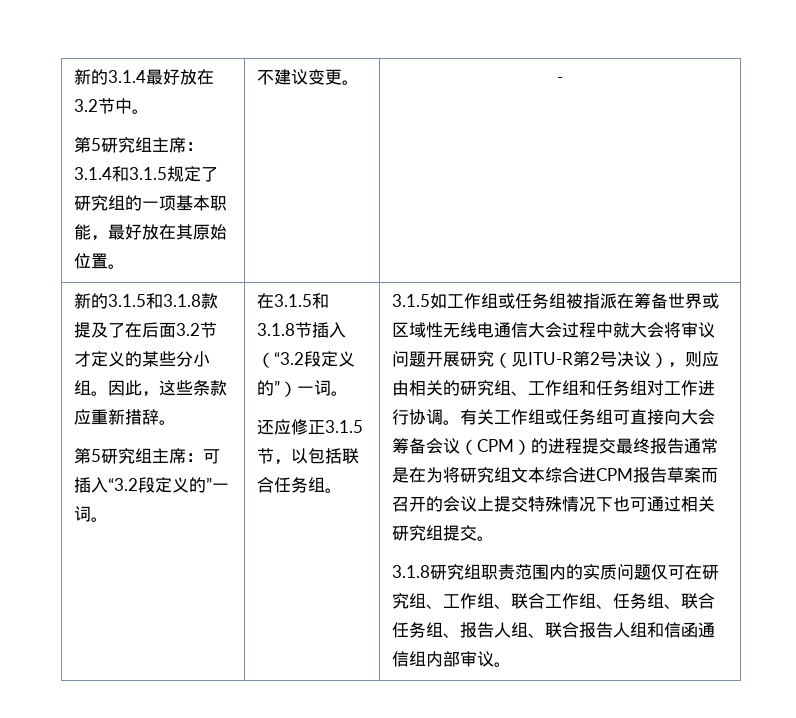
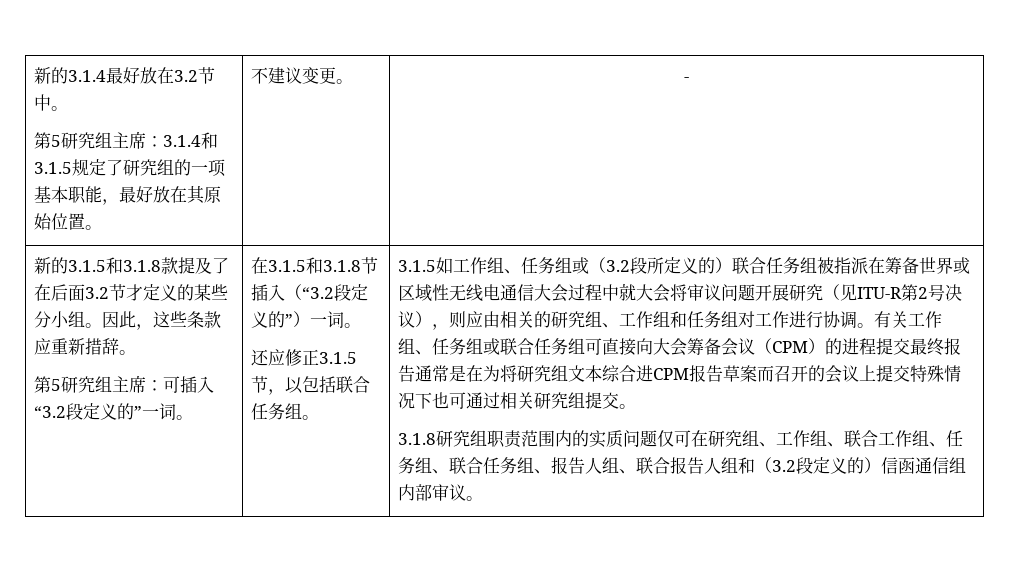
- 3.1.5如工作组或任务组被指派在筹备世界或区域性无线电通信大会过程中就大会将审议问题开展研究（见ITU-R第2号决议），则应由相关的研究组、工作组和任务组对工作进行协调。
+ 3.1.5如工作组、任务组或（3.2段所定义的）联合任务组被指派在筹备世界或区域性无线电通信大会过程中就大会将审议问题开展研究（见ITU-R第2号决议），则应由相关的研究组、工作组和任务组对工作进行协调。
- 有关工作组或任务组可直接向大会筹备会议（CPM）的进程提交最终报告通常是在为将研究组文本综合进CPM报告草案而召开的会议上提交特殊情况下也可通过相关研究组提交。
+ 有关工作组、任务组或联合任务组可直接向大会筹备会议（CPM）的进程提交最终报告通常是在为将研究组文本综合进CPM报告草案而召开的会议上提交特殊情况下也可通过相关研究组提交。
- 3.1.8研究组职责范围内的实质问题仅可在研究组、工作组、联合工作组、任务组、联合任务组、报告人组、联合报告人组和信函通信组内部审议。
+ 3.1.8研究组职责范围内的实质问题仅可在研究组、工作组、联合工作组、任务组、联合任务组、报告人组、联合报告人组和（3.2段定义的）信函通信组内部审议。

